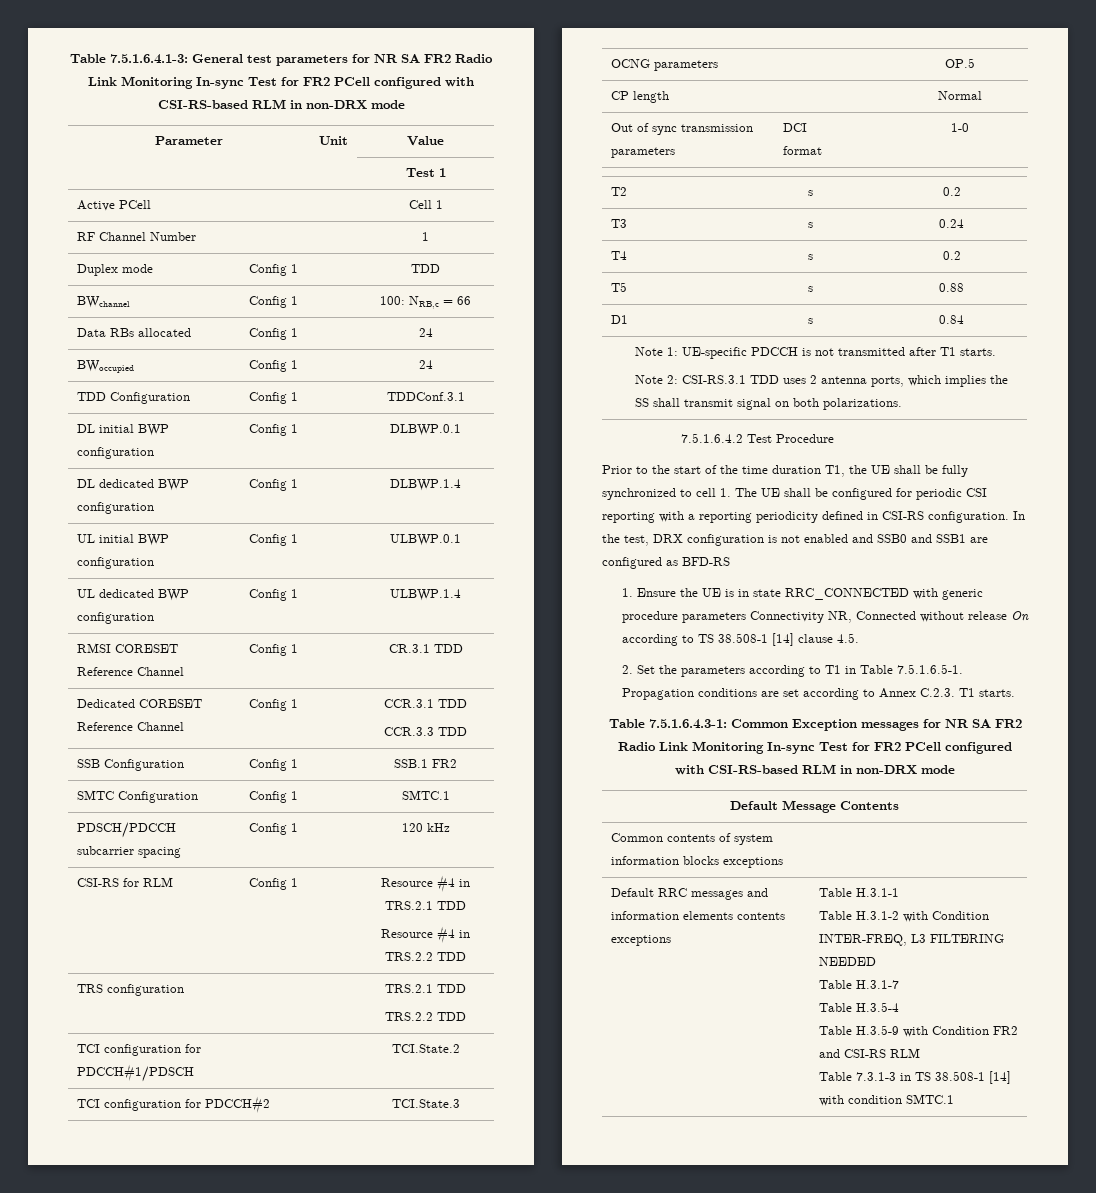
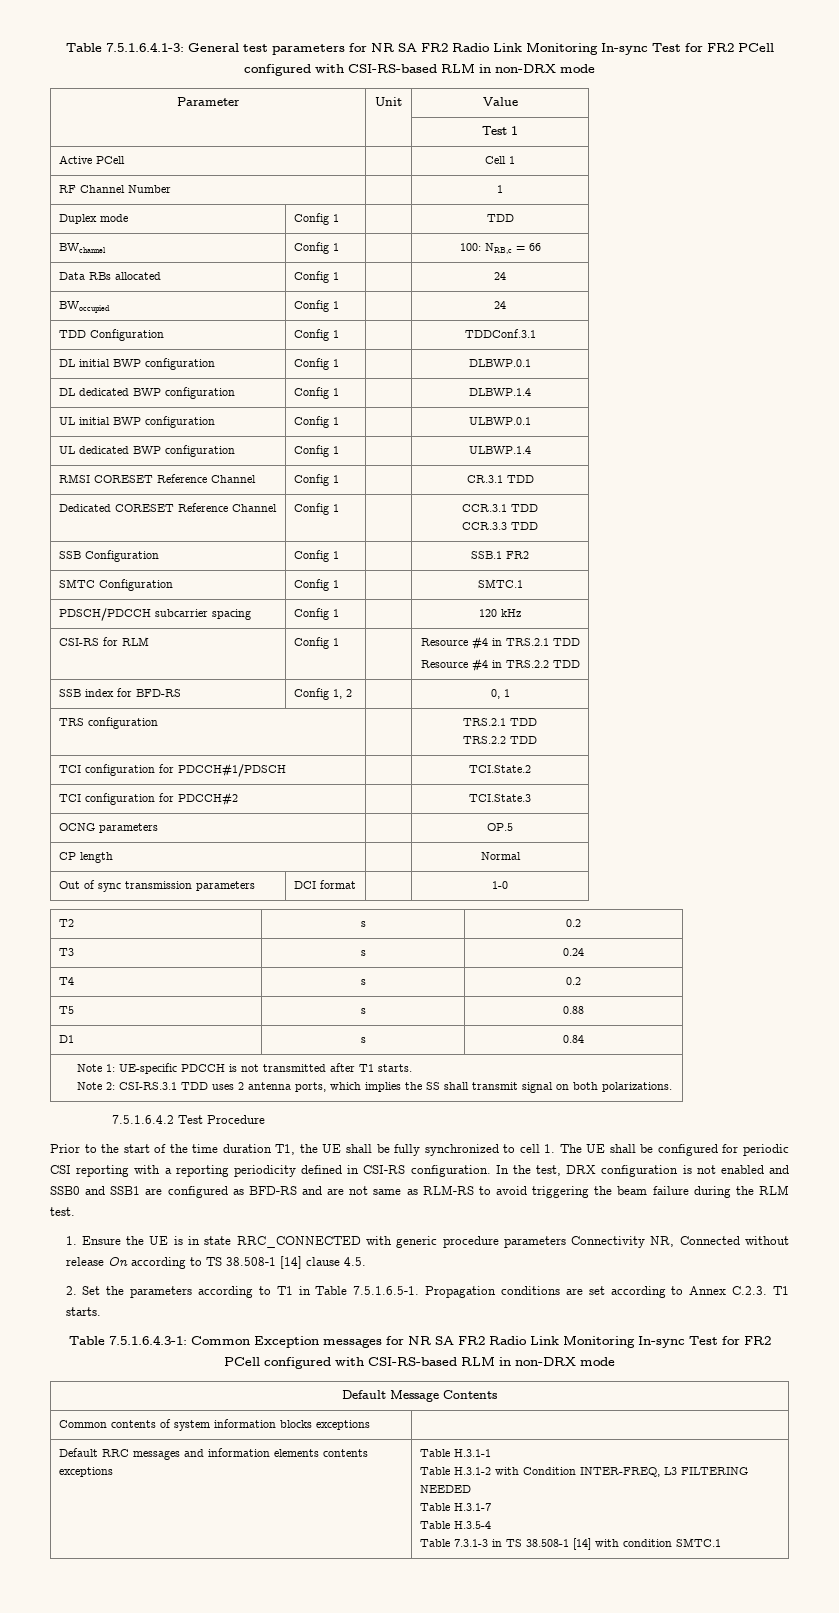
+ SSB index for BFD-RS | Config 1, 2 | | 0, 1
- In the test, DRX configuration is not enabled and SSB0 and SSB1 are configured as BFD-RS
+ In the test, DRX configuration is not enabled and SSB0 and SSB1 are configured as BFD-RS and are not same as RLM-RS to avoid triggering the beam failure during the RLM test.
  Default RRC messages and information elements contents exceptions | Table H.3.1-1
  Table H.3.1-2 with Condition INTER-FREQ, L3 FILTERING NEEDED
  Table H.3.1-7
  Table H.3.5-4
- Table H.3.5-9 with Condition FR2 and CSI-RS RLM

